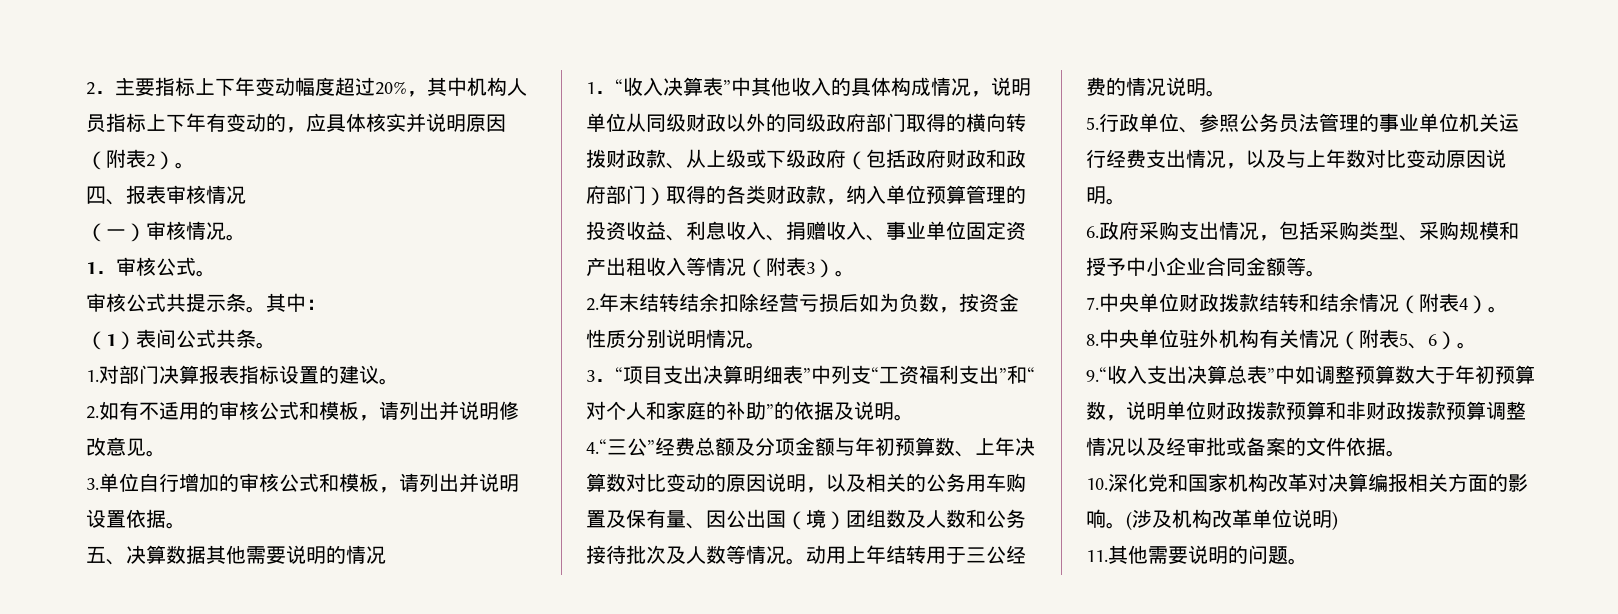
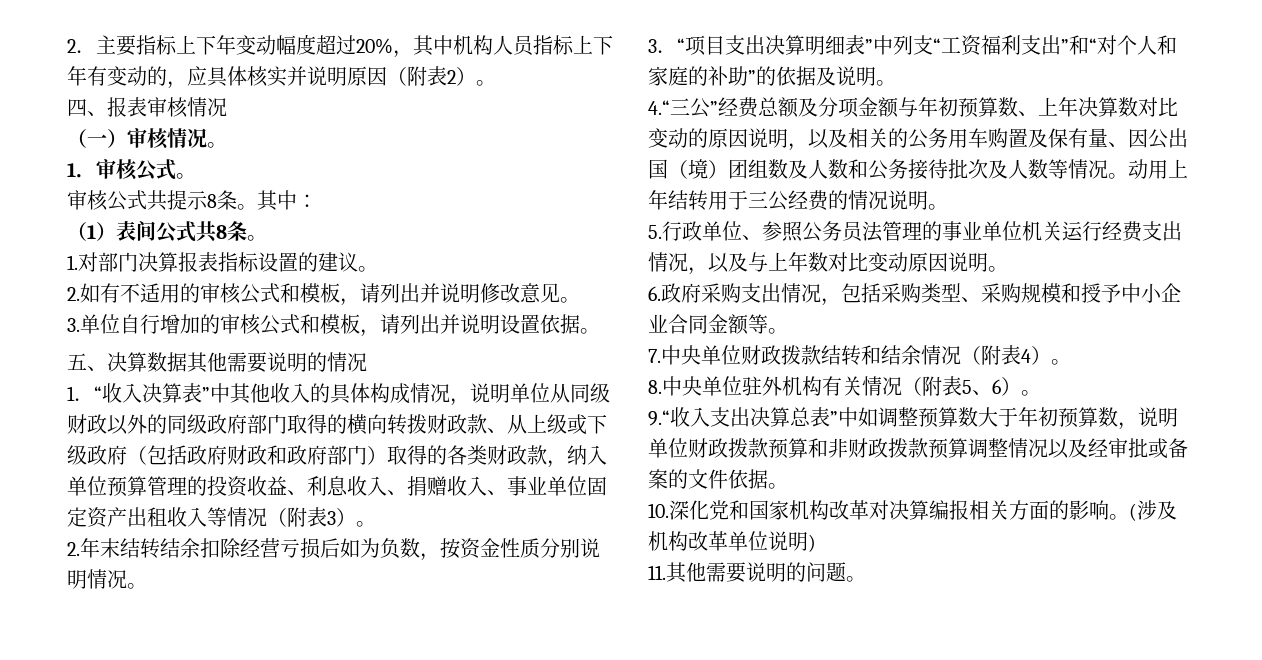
- 审核公式共提示条。
+ 审核公式共提示8条。
- （1）表间公式共条。
+ （1）表间公式共8条。

